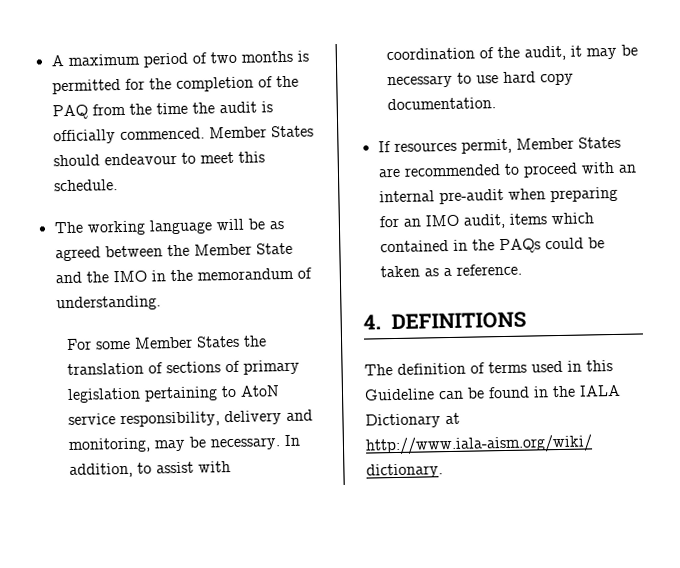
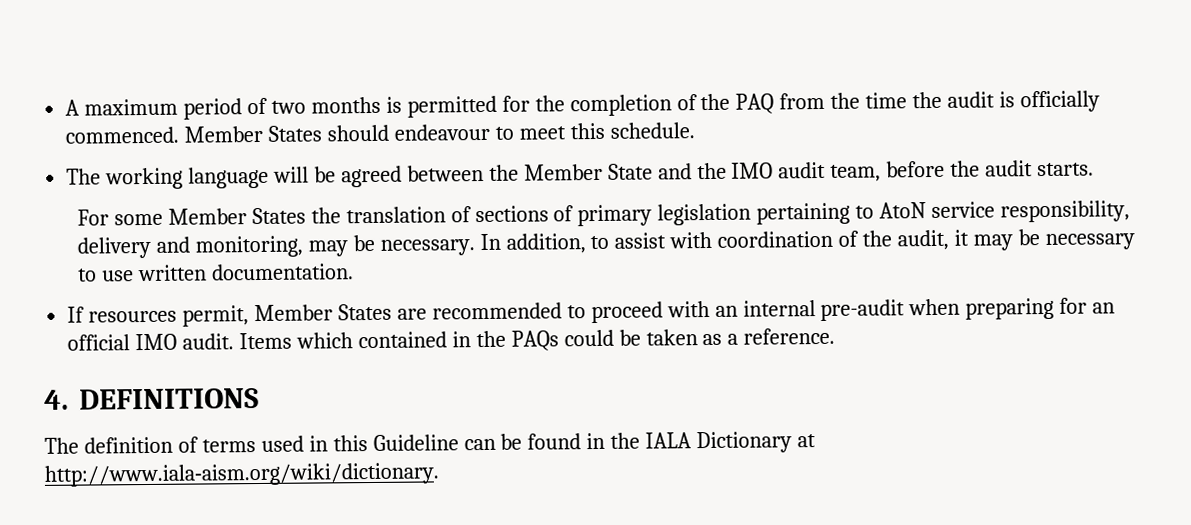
- The working language will be as agreed between the Member State and the IMO in the memorandum of understanding.
+ The working language will be agreed between the Member State and the IMO audit team, before the audit starts.
- In addition, to assist with coordination of the audit, it may be necessary to use hard copy documentation.
+ In addition, to assist with coordination of the audit, it may be necessary to use written documentation.
- If resources permit, Member States are recommended to proceed with an internal pre-audit when preparing for an IMO audit, items which contained in the PAQs could be taken as a reference.
+ If resources permit, Member States are recommended to proceed with an internal pre-audit when preparing for an official IMO audit. Items which contained in the PAQs could be taken as a reference.

